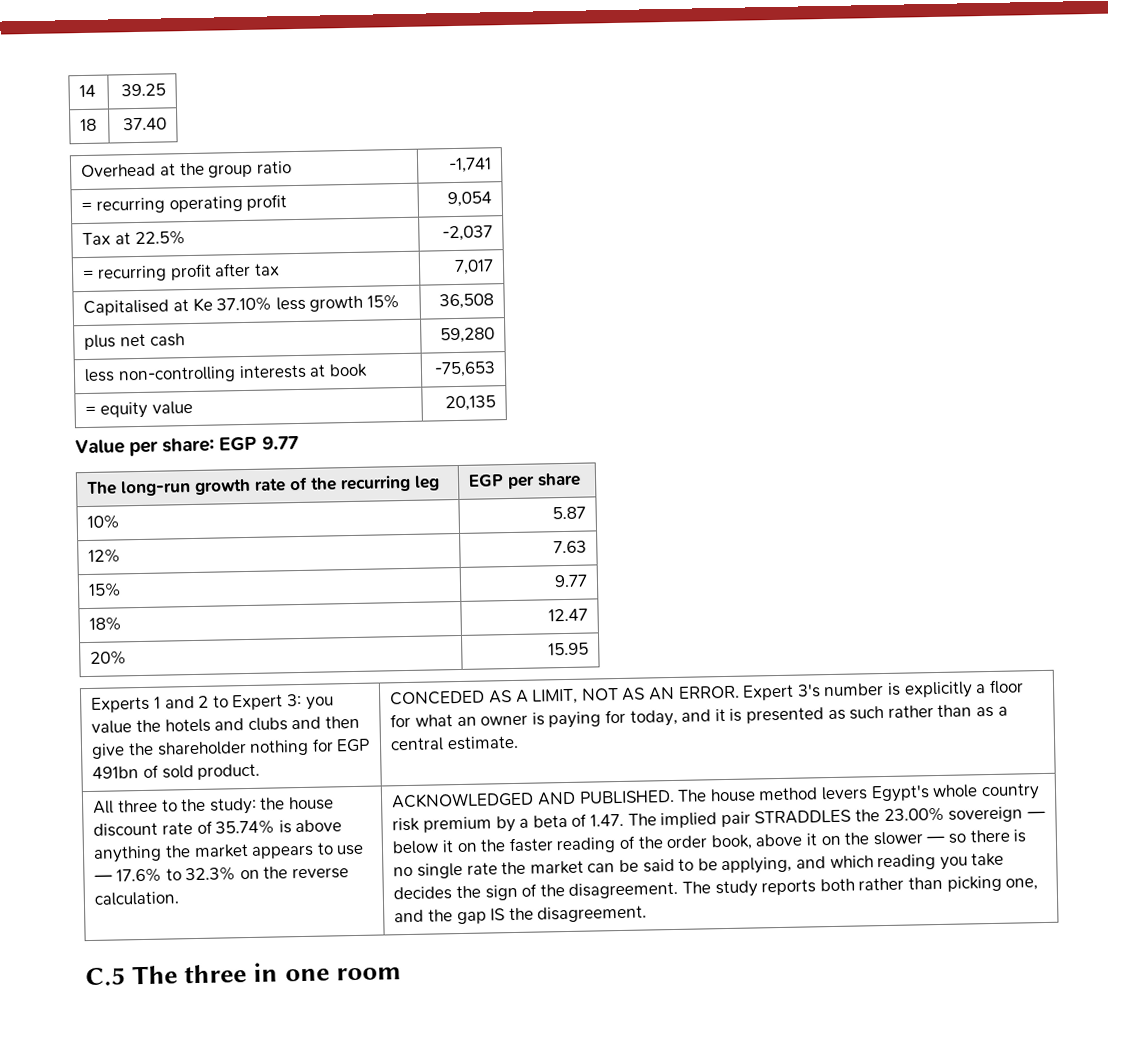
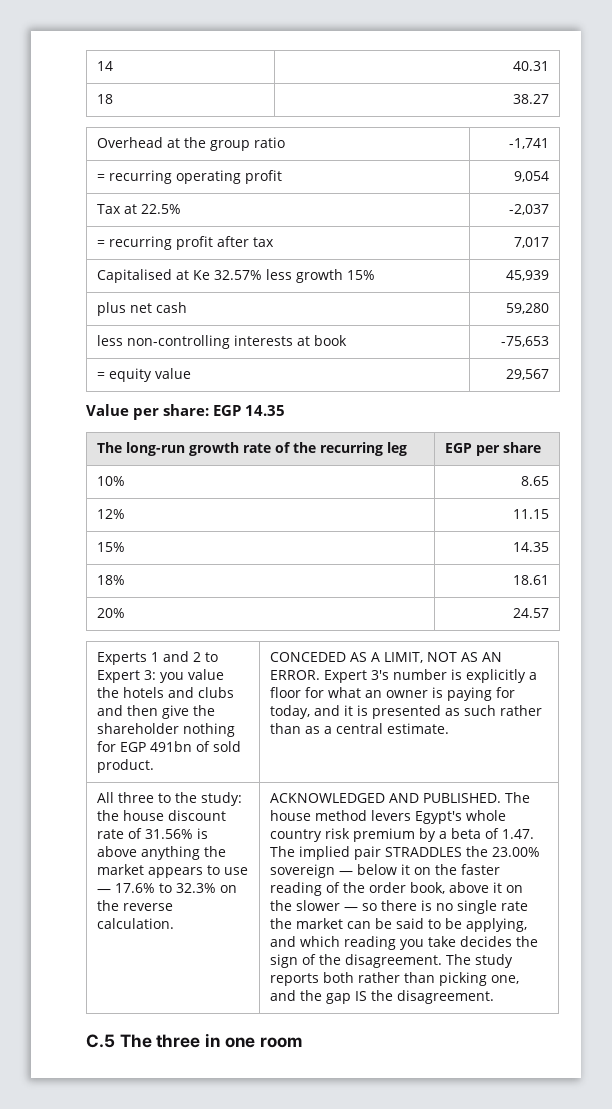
- 14 | 39.25
+ 14 | 40.31
- 18 | 37.40
+ 18 | 38.27
- Capitalised at Ke 37.10% less growth 15% | 36,508
+ Capitalised at Ke 32.57% less growth 15% | 45,939
- = equity value | 20,135
+ = equity value | 29,567
- Value per share: EGP 9.77
+ Value per share: EGP 14.35
- 10% | 5.87
+ 10% | 8.65
- 12% | 7.63
- 15% | 9.77
+ 12% | 11.15
+ 15% | 14.35
- 18% | 12.47
+ 18% | 18.61
- 20% | 15.95
+ 20% | 24.57
- All three to the study: the house discount rate of 35.74% is above anything the market appears to use — 17.6% to 32.3% on the reverse calculation.
+ All three to the study: the house discount rate of 31.56% is above anything the market appears to use — 17.6% to 32.3% on the reverse calculation.

